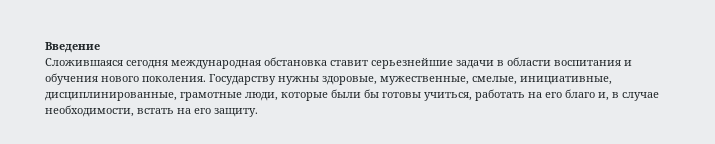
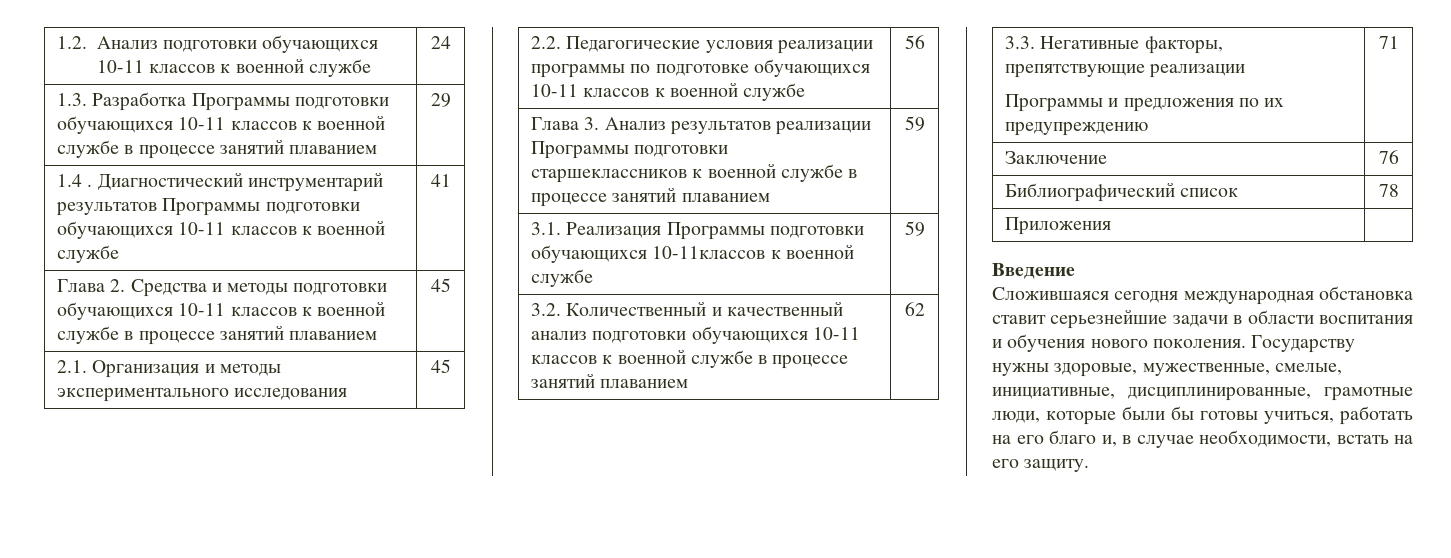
+ 1.2. Анализ подготовки обучающихся 10-11 классов к военной службе | 24
+ 1.3. Разработка Программы подготовки обучающихся 10-11 классов к военной службе в процессе занятий плаванием | 29
+ 1.4 . Диагностический инструментарий результатов Программы подготовки обучающихся 10-11 классов к военной службе | 41
+ Глава 2. Средства и методы подготовки обучающихся 10-11 классов к военной службе в процессе занятий плаванием | 45
+ 2.1. Организация и методы экспериментального исследования | 45
+ 2.2. Педагогические условия реализации программы по подготовке обучающихся 10-11 классов к военной службе | 56
+ Глава 3. Анализ результатов реализации Программы подготовки старшеклассников к военной службе в процессе занятий плаванием | 59
+ 3.1. Реализация Программы подготовки обучающихся 10-11классов к военной службе | 59
+ 3.2. Количественный и качественный анализ подготовки обучающихся 10-11 классов к военной службе в процессе занятий плаванием | 62
+ 3.3. Негативные факторы, препятствующие реализации
+ Программы и предложения по их предупреждению | 71
+ Заключение | 76
+ Библиографический список | 78
+ Приложения |

